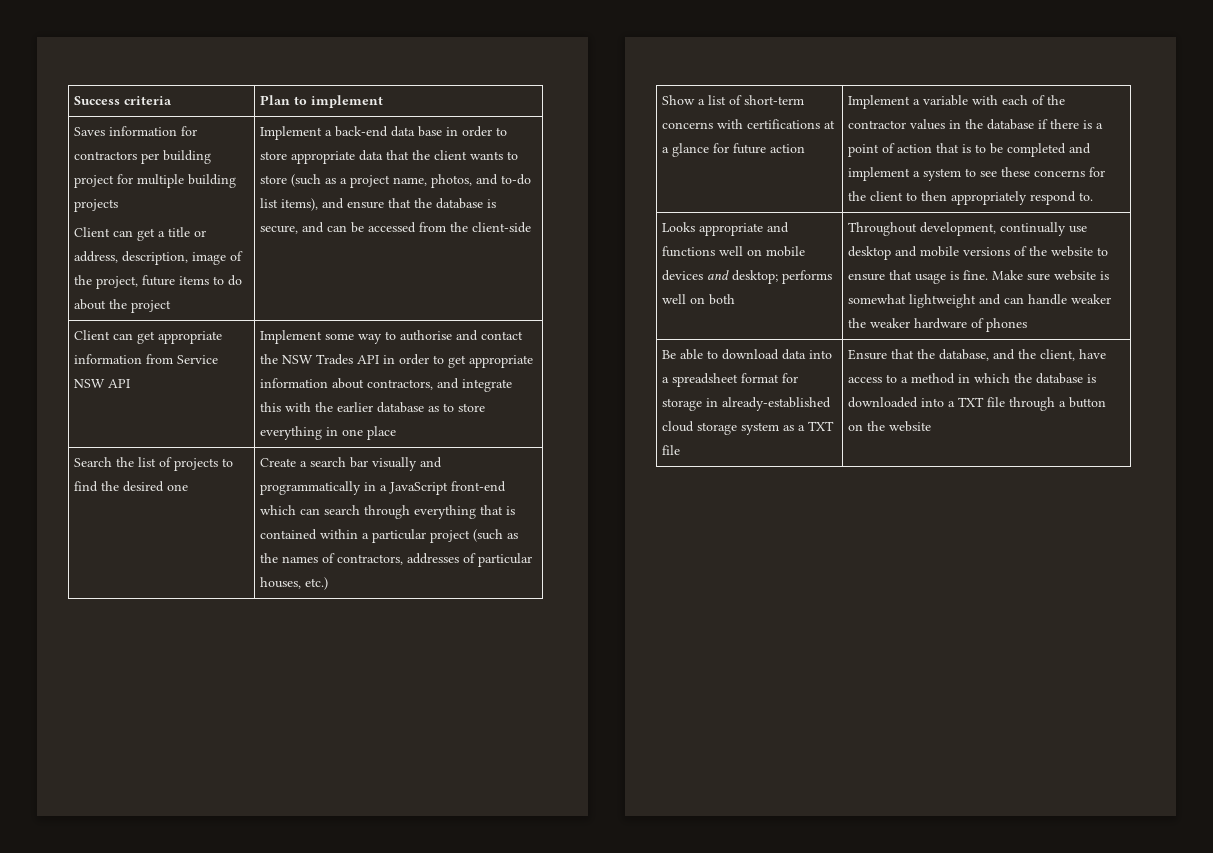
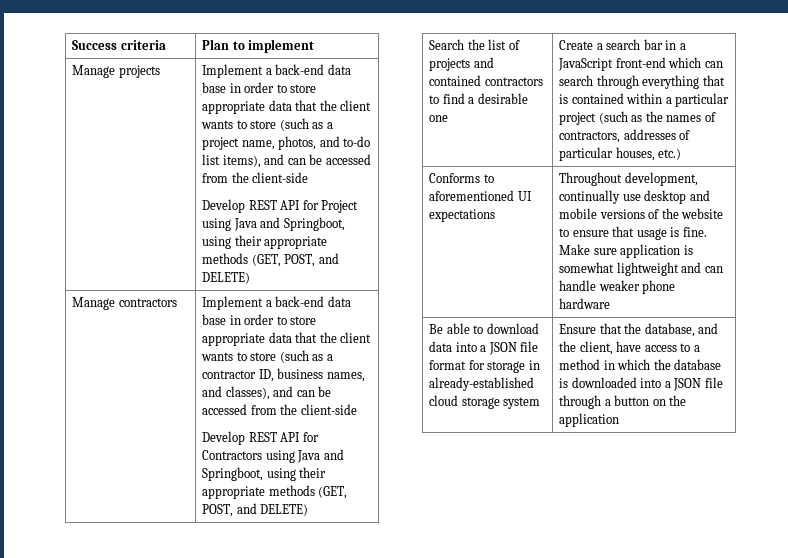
- Saves information for contractors per building project for multiple building projects
- Client can get a title or address, description, image of the project, future items to do about the project
+ Manage projects
- Implement a back-end data base in order to store appropriate data that the client wants to store (such as a project name, photos, and to-do list items), and ensure that the database is secure, and can be accessed from the client-side
- Client can get appropriate information from Service NSW API | Implement some way to authorise and contact the NSW Trades API in order to get appropriate information about contractors, and integrate this with the earlier database as to store everything in one place
+ Implement a back-end data base in order to store appropriate data that the client wants to store (such as a project name, photos, and to-do list items), and can be accessed from the client-side
+ Develop REST API for Project using Java and Springboot, using their appropriate methods (GET, POST, and DELETE)
+ Manage contractors | Implement a back-end data base in order to store appropriate data that the client wants to store (such as a contractor ID, business names, and classes), and can be accessed from the client-side
+ Develop REST API for Contractors using Java and Springboot, using their appropriate methods (GET, POST, and DELETE)
- Search the list of projects to find the desired one
+ Search the list of projects and contained contractors to find a desirable one
- Create a search bar visually and programmatically in a JavaScript front-end which can search through everything that is contained within a particular project (such as the names of contractors, addresses of particular houses, etc.)
+ Create a search bar in a JavaScript front-end which can search through everything that is contained within a particular project (such as the names of contractors, addresses of particular houses, etc.)
- Show a list of short-term concerns with certifications at a glance for future action | Implement a variable with each of the contractor values in the database if there is a point of action that is to be completed and implement a system to see these concerns for the client to then appropriately respond to.
- Looks appropriate and functions well on mobile devices and desktop; performs well on both
+ Conforms to aforementioned UI expectations
- Make sure website is somewhat lightweight and can handle weaker the weaker hardware of phones
+ Make sure application is somewhat lightweight and can handle weaker phone hardware
- Be able to download data into a spreadsheet format for storage in already-established cloud storage system as a TXT file
+ Be able to download data into a JSON file format for storage in already-established cloud storage system
- Ensure that the database, and the client, have access to a method in which the database is downloaded into a TXT file through a button on the website
+ Ensure that the database, and the client, have access to a method in which the database is downloaded into a JSON file through a button on the application

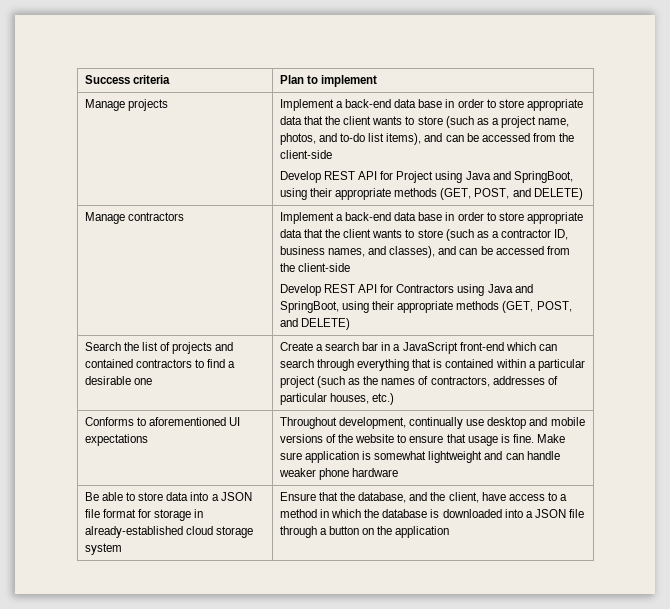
- Develop REST API for Project using Java and Springboot, using their appropriate methods (GET, POST, and DELETE)
+ Develop REST API for Project using Java and SpringBoot, using their appropriate methods (GET, POST, and DELETE)
- Develop REST API for Contractors using Java and Springboot, using their appropriate methods (GET, POST, and DELETE)
+ Develop REST API for Contractors using Java and SpringBoot, using their appropriate methods (GET, POST, and DELETE)
- Be able to download data into a JSON file format for storage in already-established cloud storage system
+ Be able to store data into a JSON file format for storage in already-established cloud storage system

